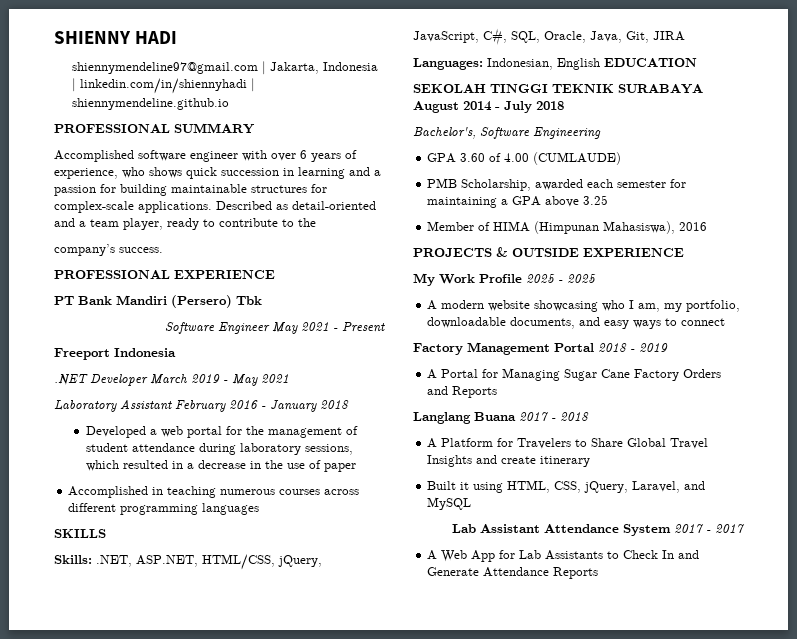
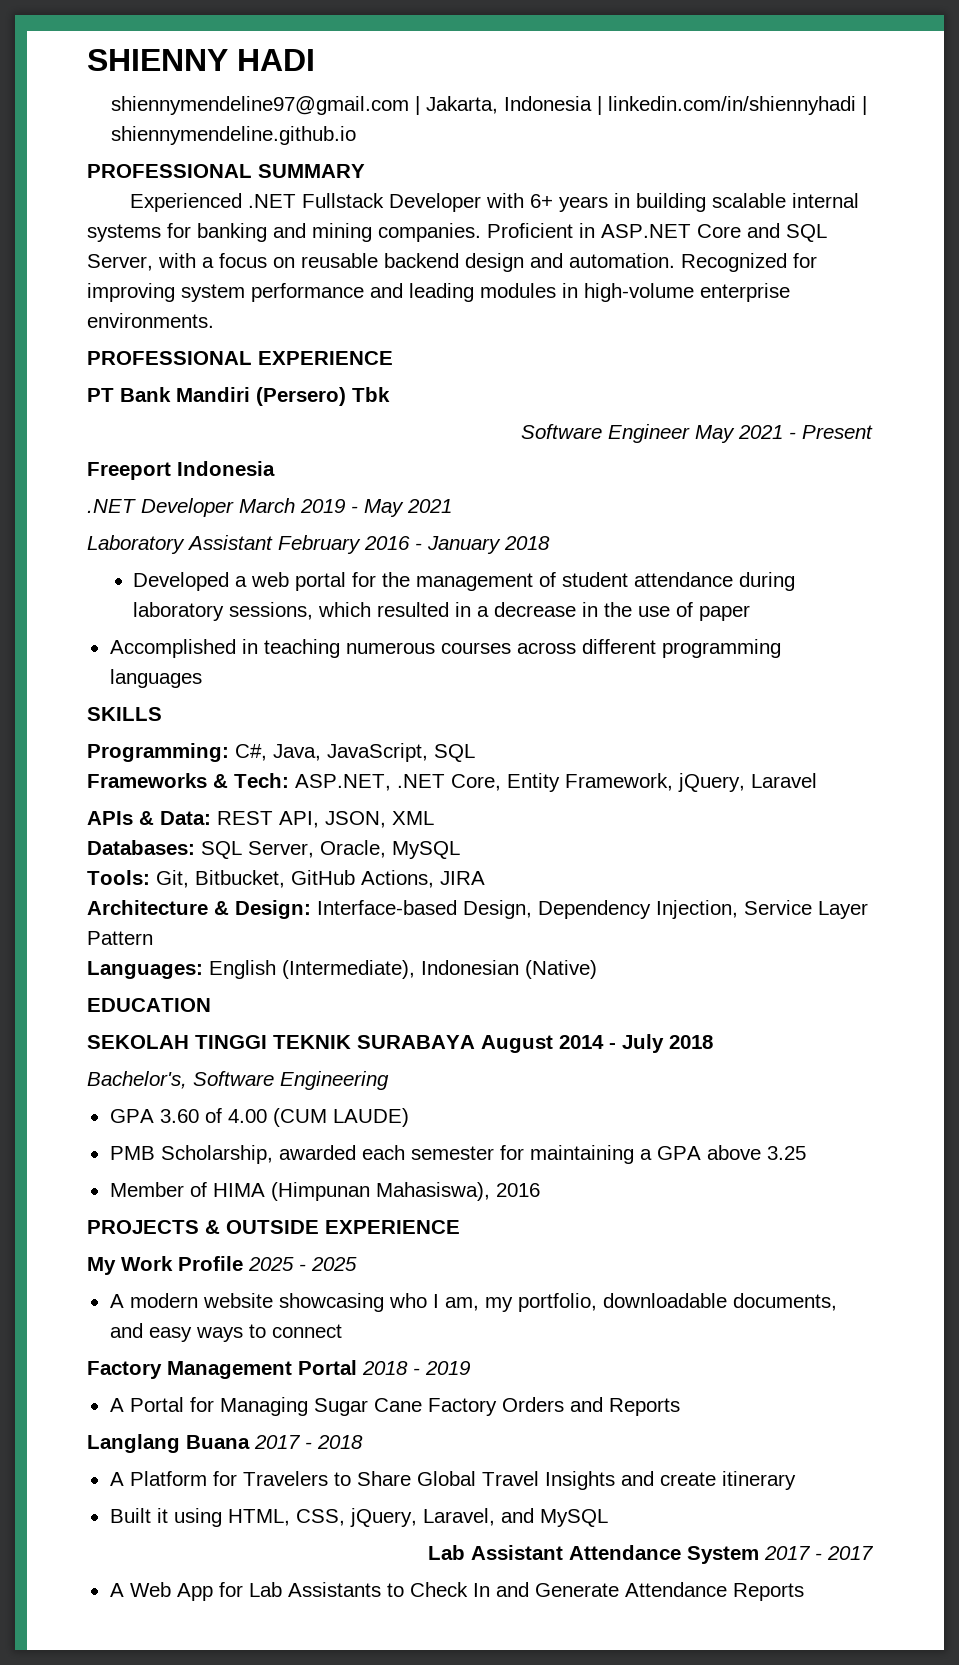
- Accomplished software engineer with over 6 years of experience, who shows quick succession in learning and a passion for building maintainable structures for complex-scale applications. Described as detail-oriented and a team player, ready to contribute to the
- company’s success.
+ Experienced .NET Fullstack Developer with 6+ years in building scalable internal systems for banking and mining companies. Proficient in ASP.NET Core and SQL Server, with a focus on reusable backend design and automation. Recognized for improving system performance and leading modules in high-volume enterprise environments.
- Skills: .NET, ASP.NET, HTML/CSS, jQuery, JavaScript, C#, SQL, Oracle, Java, Git, JIRA
- Languages: Indonesian, English EDUCATION
+ Programming: C#, Java, JavaScript, SQL
+ Frameworks & Tech: ASP.NET, .NET Core, Entity Framework, jQuery, Laravel
+ APIs & Data: REST API, JSON, XML
+ Databases: SQL Server, Oracle, MySQL
+ Tools: Git, Bitbucket, GitHub Actions, JIRA
+ Architecture & Design: Interface-based Design, Dependency Injection, Service Layer Pattern
+ Languages: English (Intermediate), Indonesian (Native)
+ EDUCATION
- GPA 3.60 of 4.00 (CUMLAUDE)
+ GPA 3.60 of 4.00 (CUM LAUDE)

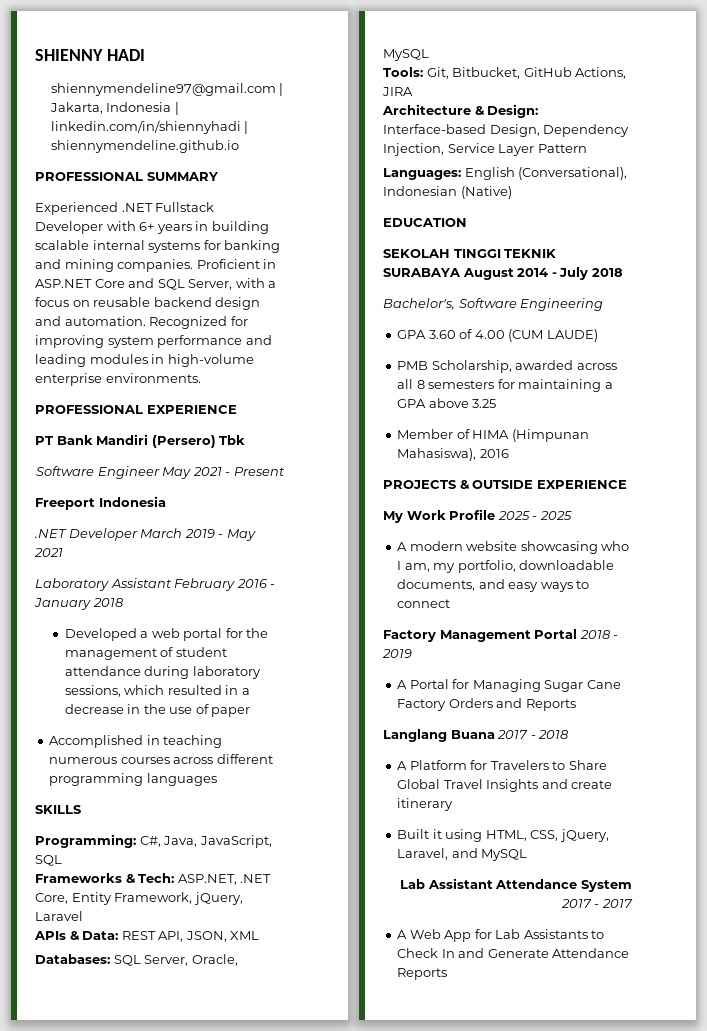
- Languages: English (Intermediate), Indonesian (Native)
+ Languages: English (Conversational), Indonesian (Native)
- PMB Scholarship, awarded each semester for maintaining a GPA above 3.25
+ PMB Scholarship, awarded across all 8 semesters for maintaining a GPA above 3.25

